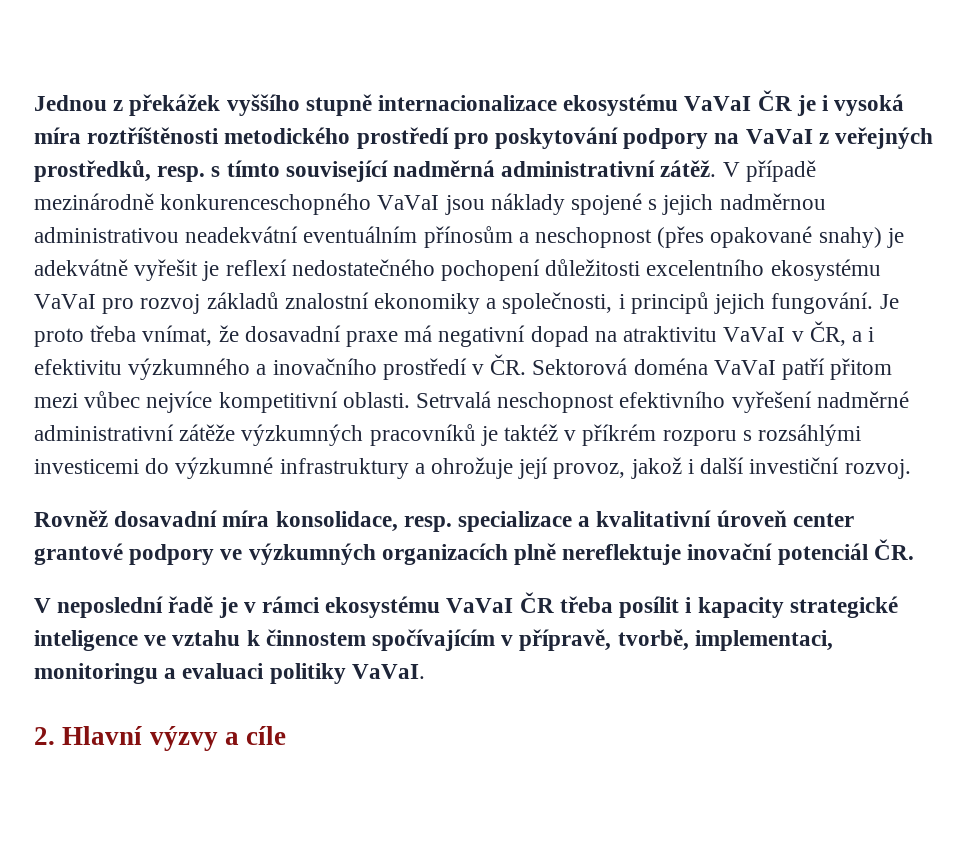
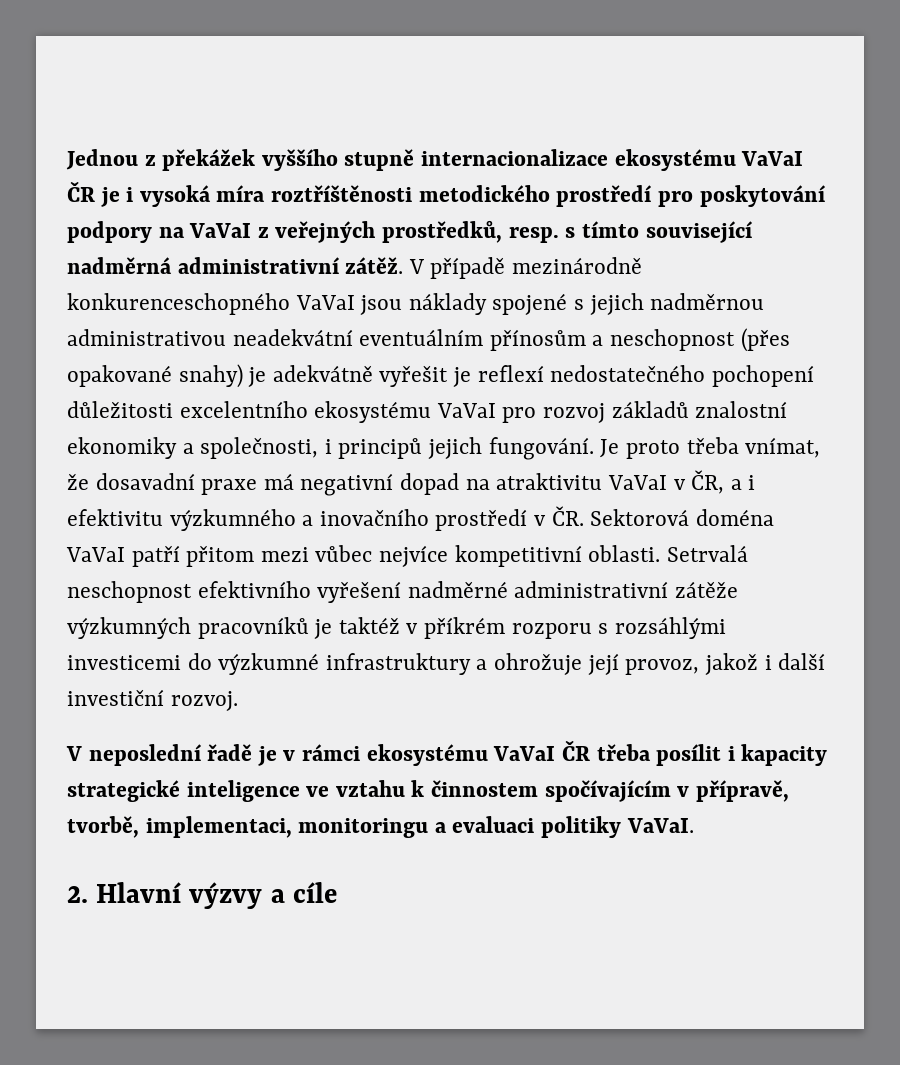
- Rovněž dosavadní míra konsolidace, resp. specializace a kvalitativní úroveň center grantové podpory ve výzkumných organizacích plně nereflektuje inovační potenciál ČR.

